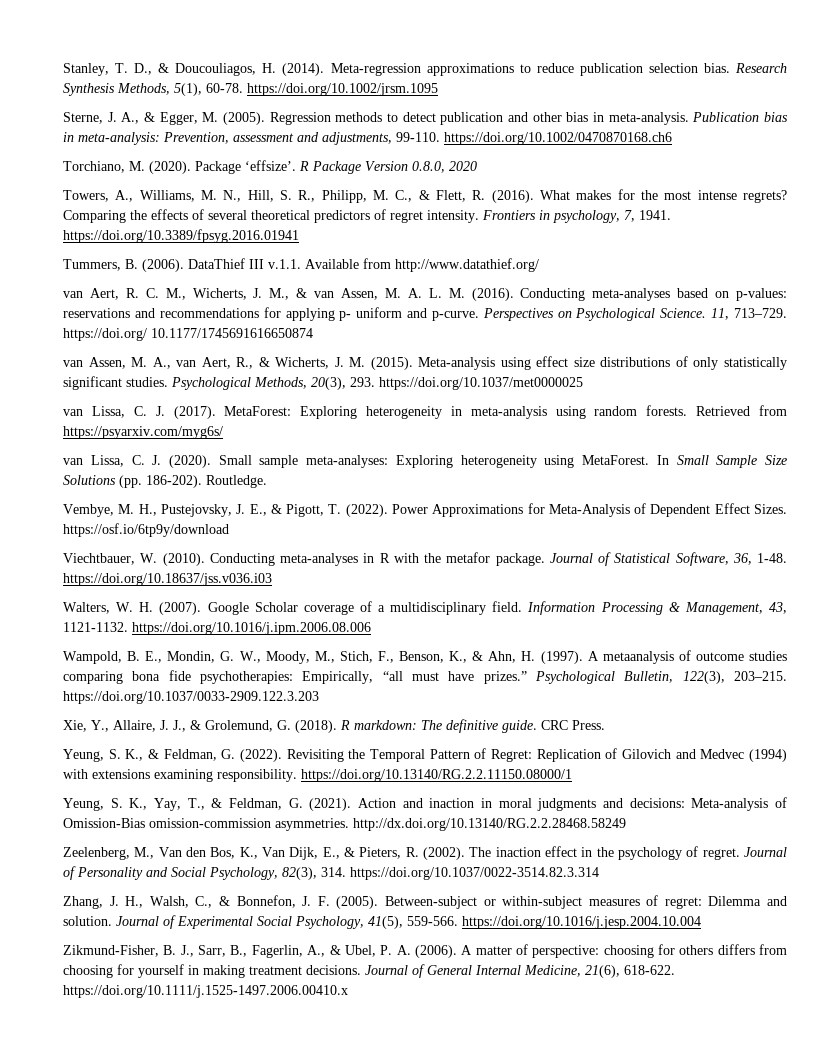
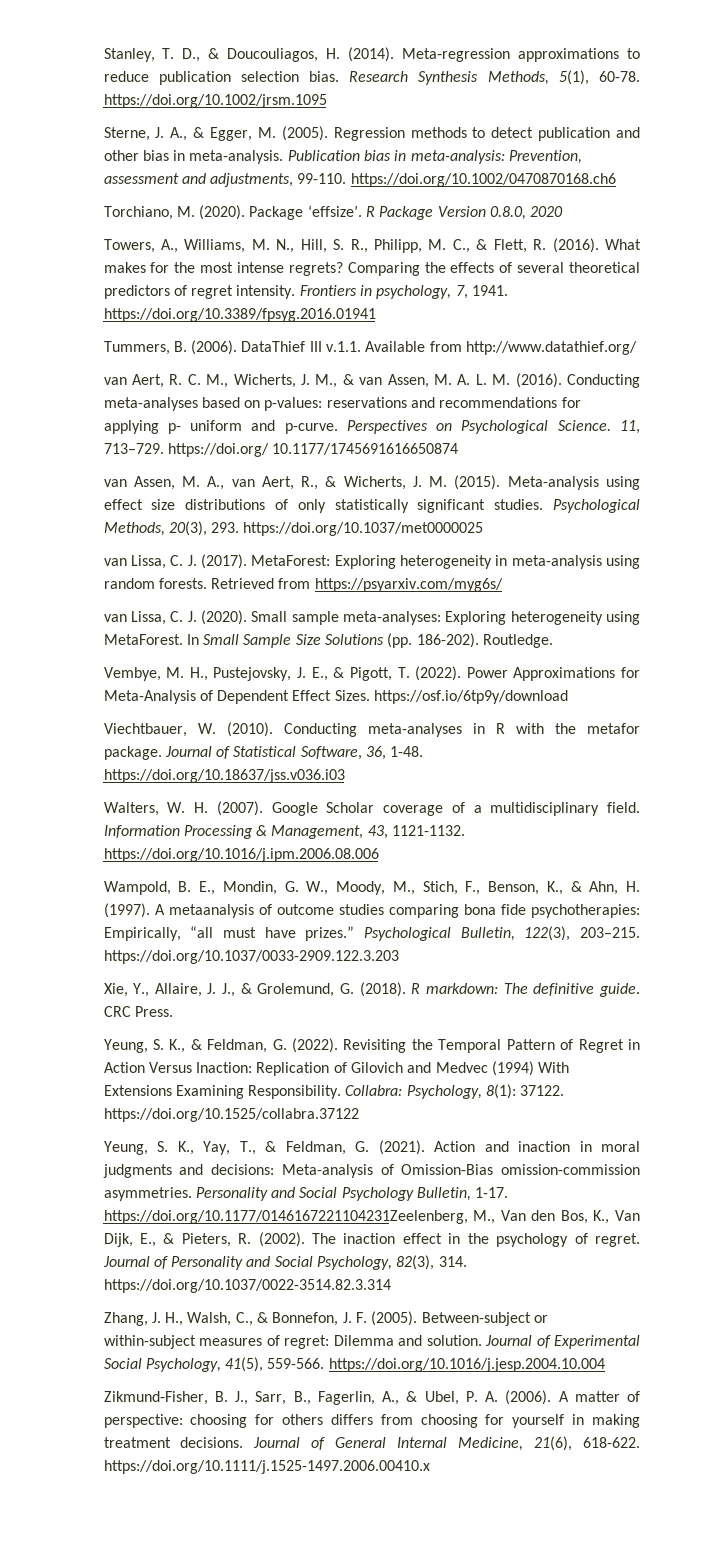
- Revisiting the Temporal Pattern of Regret: Replication of Gilovich and Medvec (1994) with extensions examining responsibility. https://doi.org/10.13140/RG.2.2.11150.08000/1
+ Revisiting the Temporal Pattern of Regret in Action Versus Inaction: Replication of Gilovich and Medvec (1994) With Extensions Examining Responsibility. Collabra: Psychology, 8(1): 37122. https://doi.org/10.1525/collabra.37122
- Action and inaction in moral judgments and decisions: Meta-analysis of Omission-Bias omission-commission asymmetries. http://dx.doi.org/10.13140/RG.2.2.28468.58249
- Zeelenberg, M., Van den Bos, K., Van Dijk, E., & Pieters, R. (2002).
+ Action and inaction in moral judgments and decisions: Meta-analysis of Omission-Bias omission-commission asymmetries. Personality and Social Psychology Bulletin, 1-17. https://doi.org/10.1177/0146167221104231Zeelenberg, M., Van den Bos, K., Van Dijk, E., & Pieters, R. (2002).

